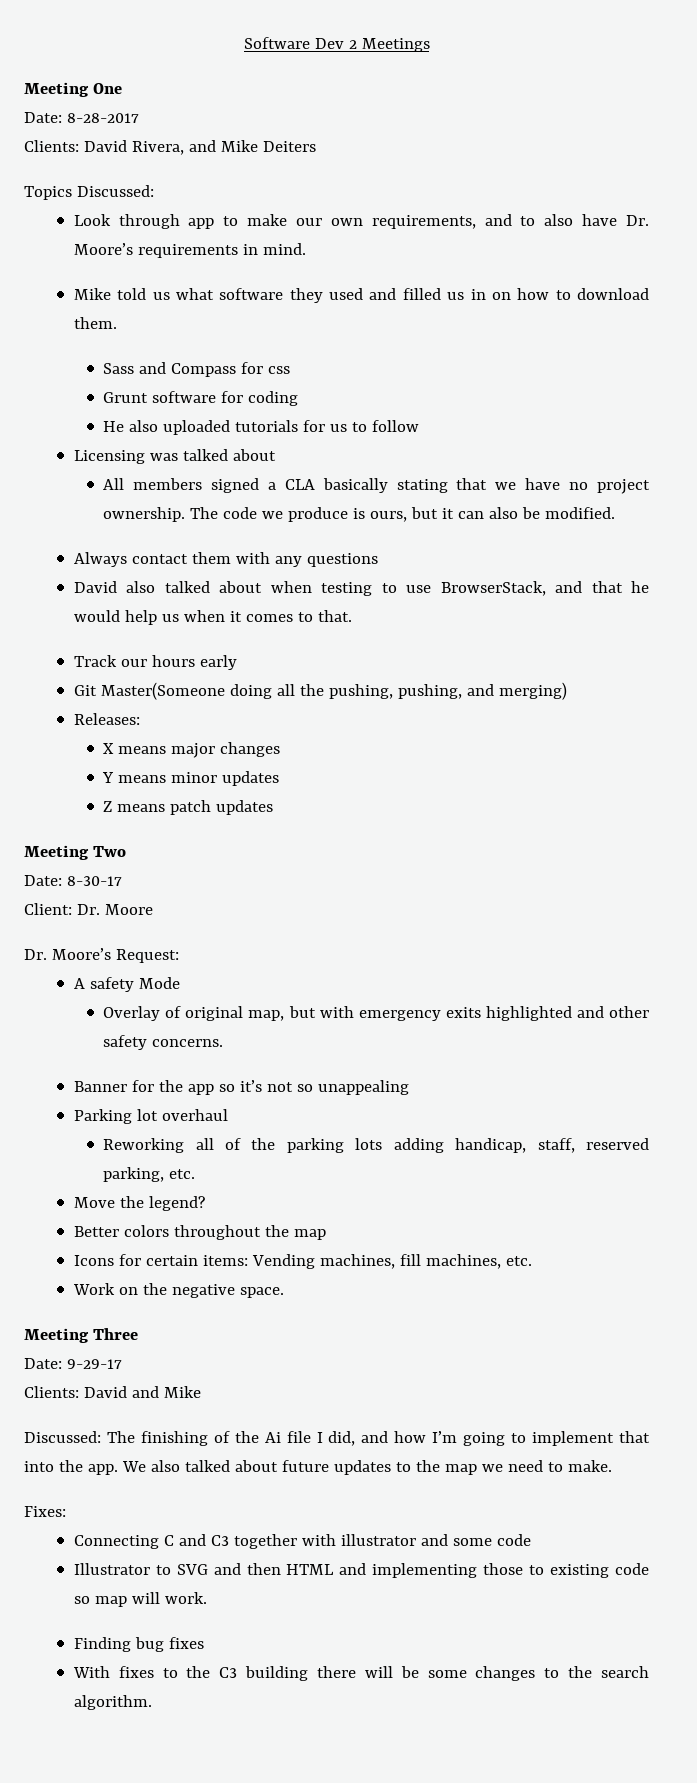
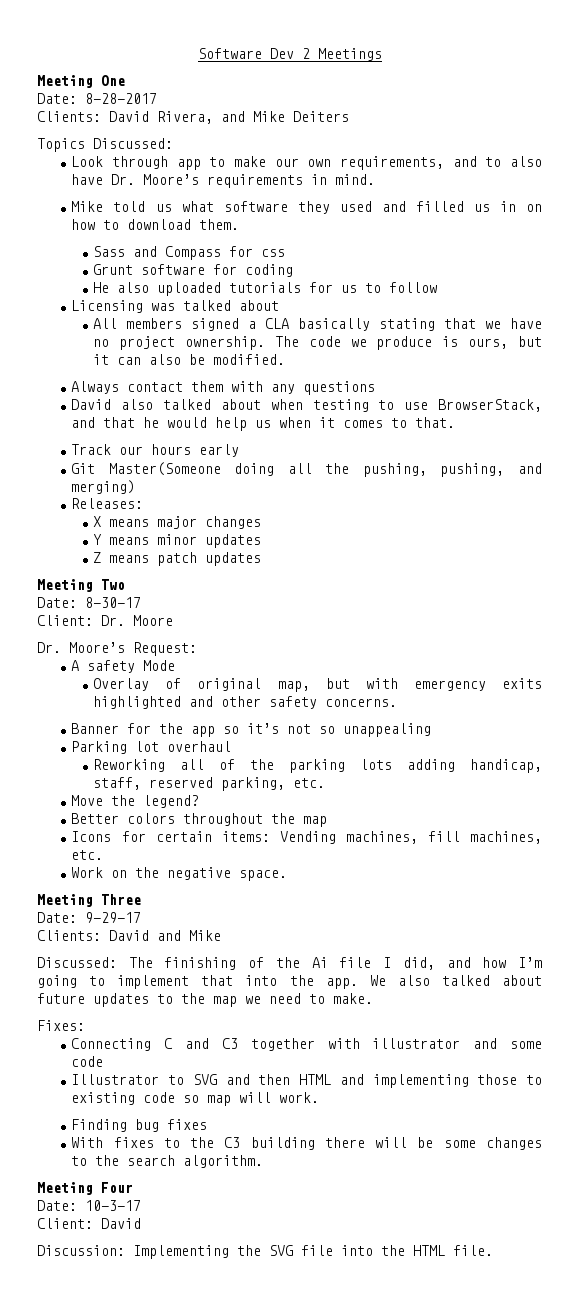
+ Meeting Four
+ Date: 10-3-17
+ Client: David
+ Discussion: Implementing the SVG file into the HTML file.

